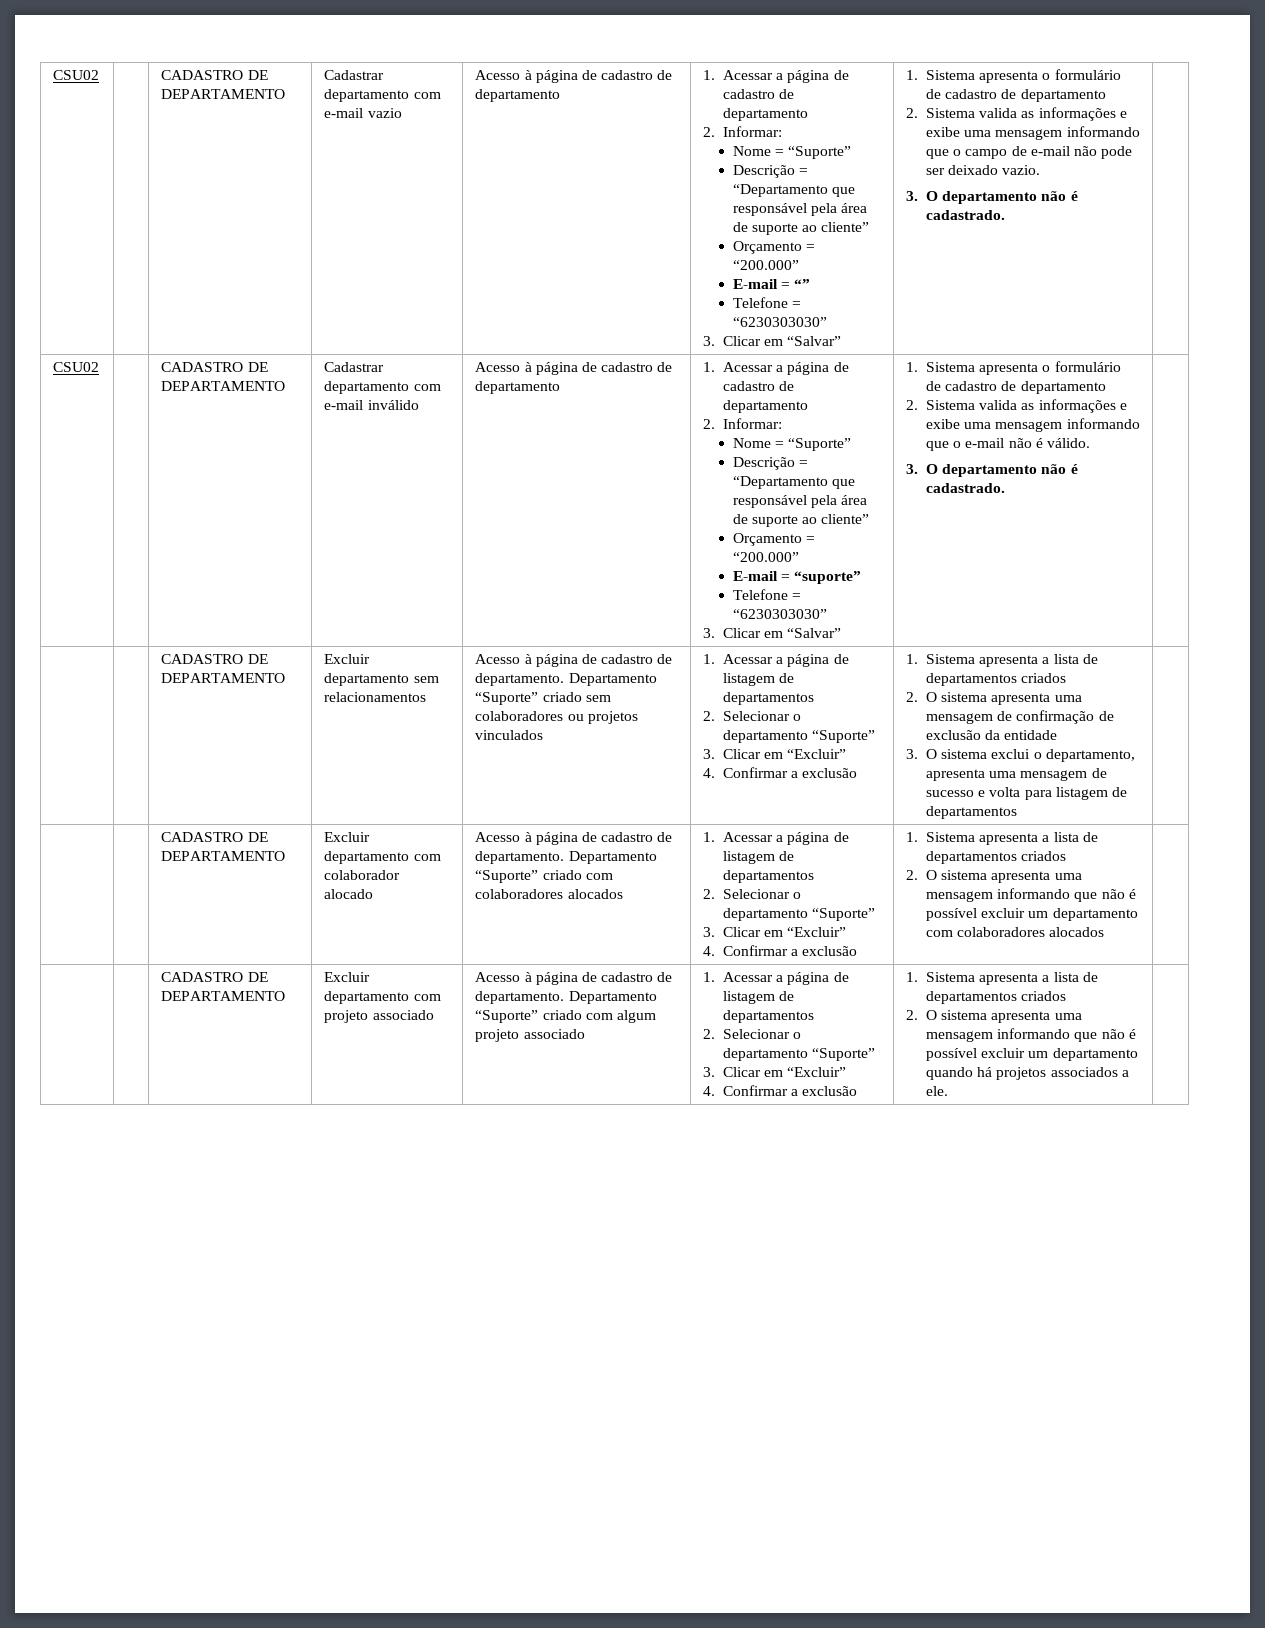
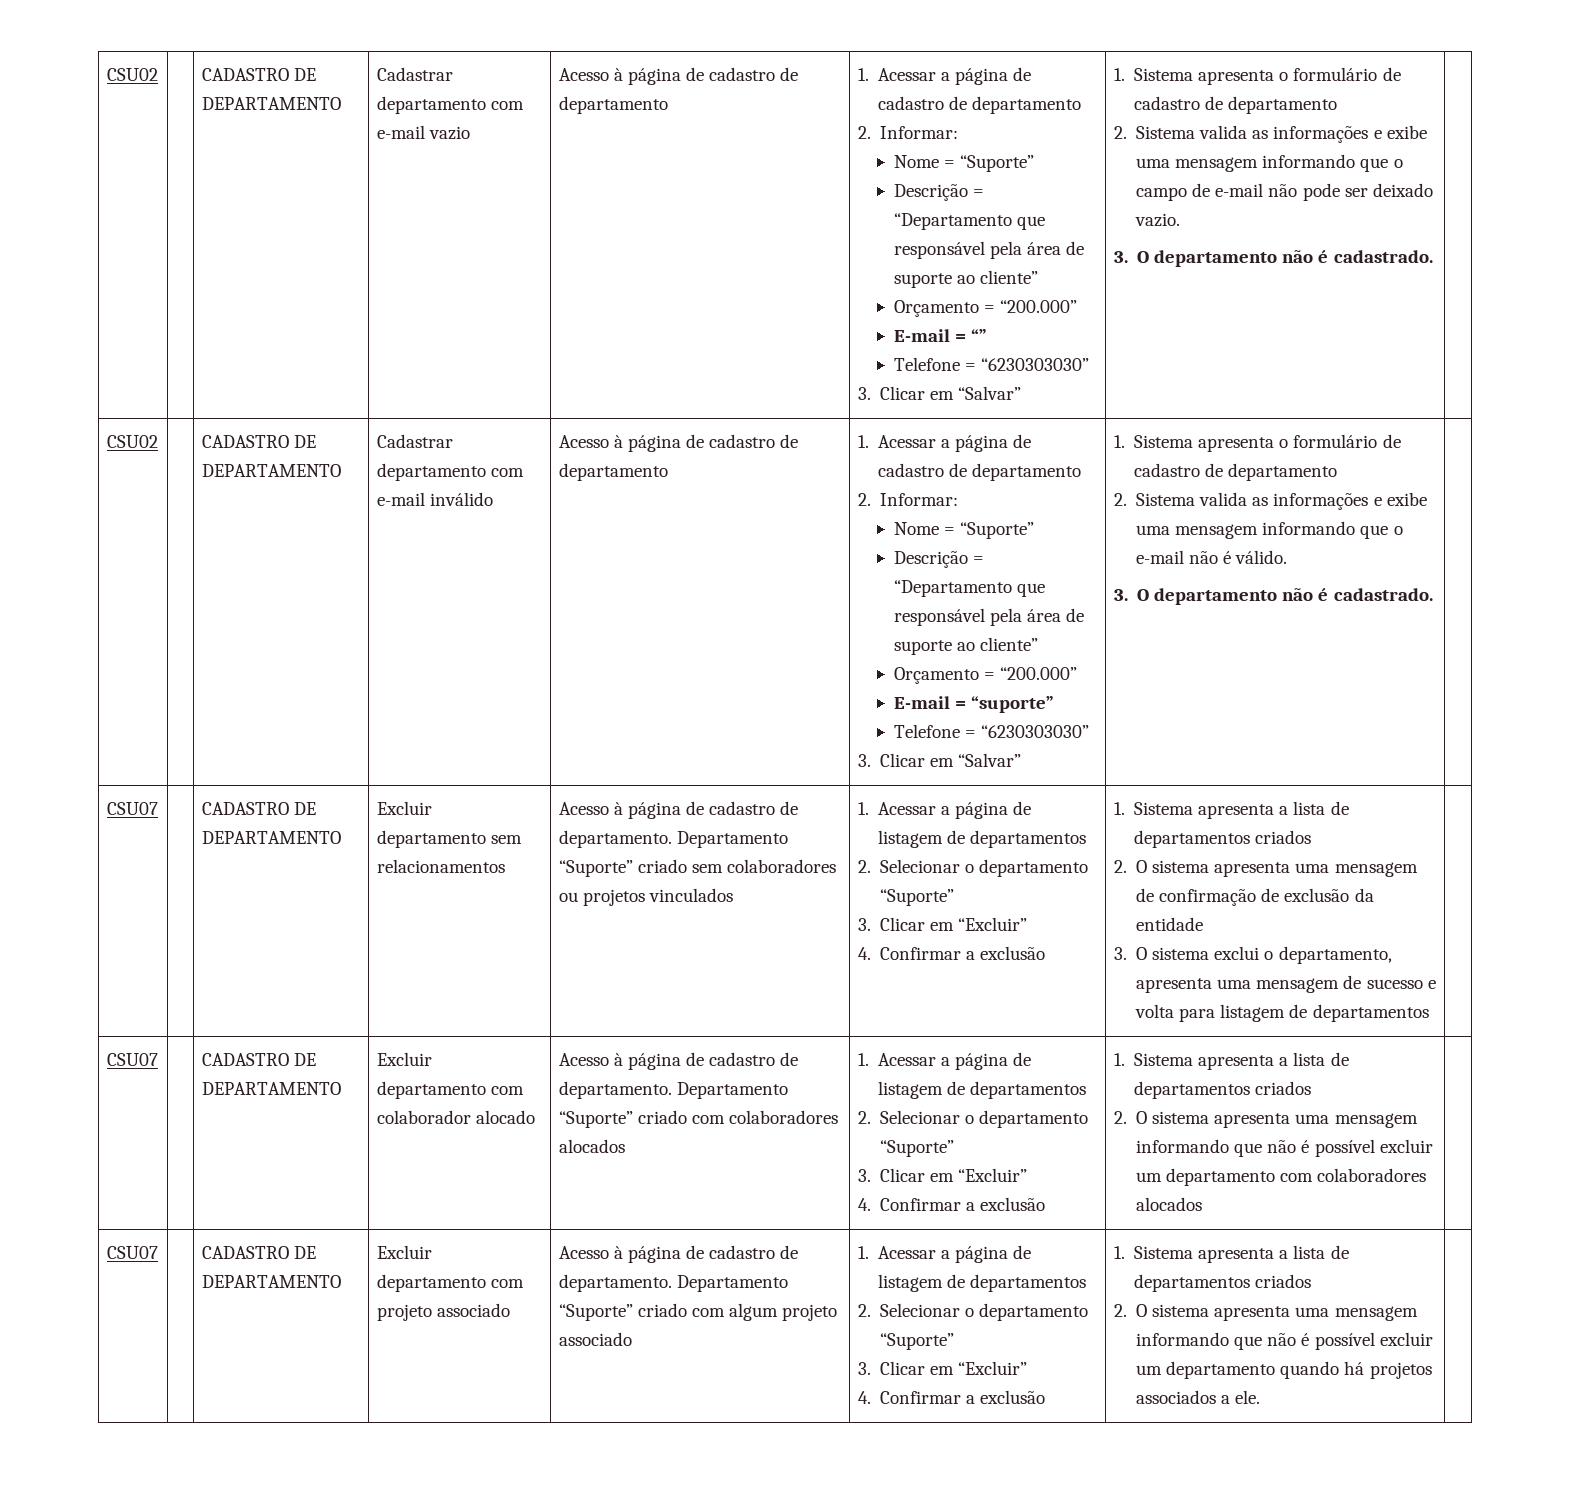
  2. Sistema valida as informações e exibe uma mensagem informando que o e-mail não é válido.
- 3. O departamento não é cadastrado.
+ 3. O departamento não é cadastrado. |
+ CSU07
- 3. O sistema exclui o departamento, apresenta uma mensagem de sucesso e volta para listagem de departamentos
+ 3. O sistema exclui o departamento, apresenta uma mensagem de sucesso e volta para listagem de departamentos |
+ CSU07
- 2. O sistema apresenta uma mensagem informando que não é possível excluir um departamento com colaboradores alocados
+ 2. O sistema apresenta uma mensagem informando que não é possível excluir um departamento com colaboradores alocados |
+ CSU07

